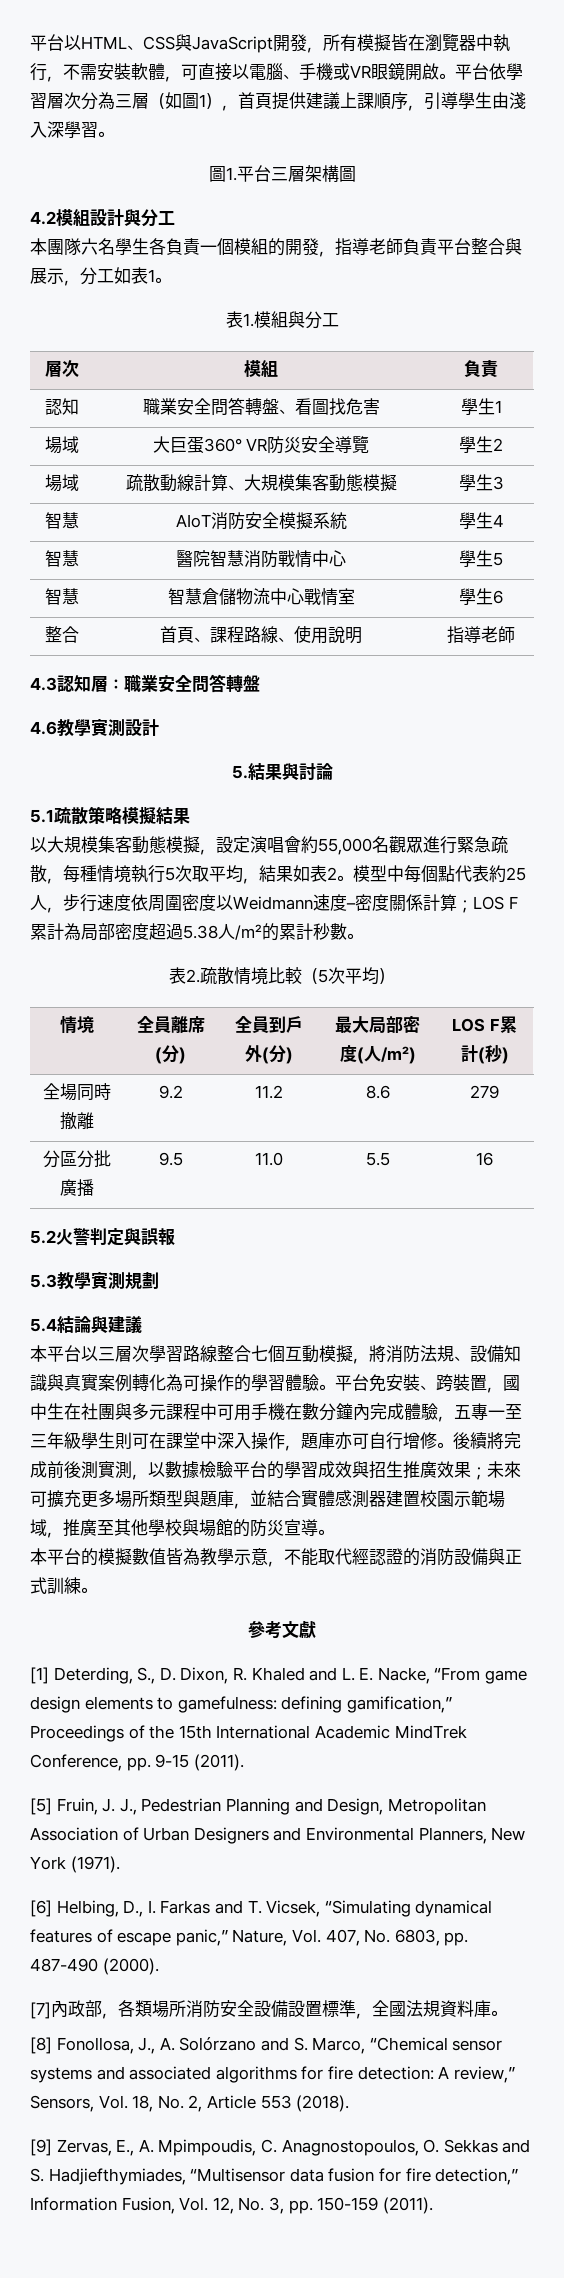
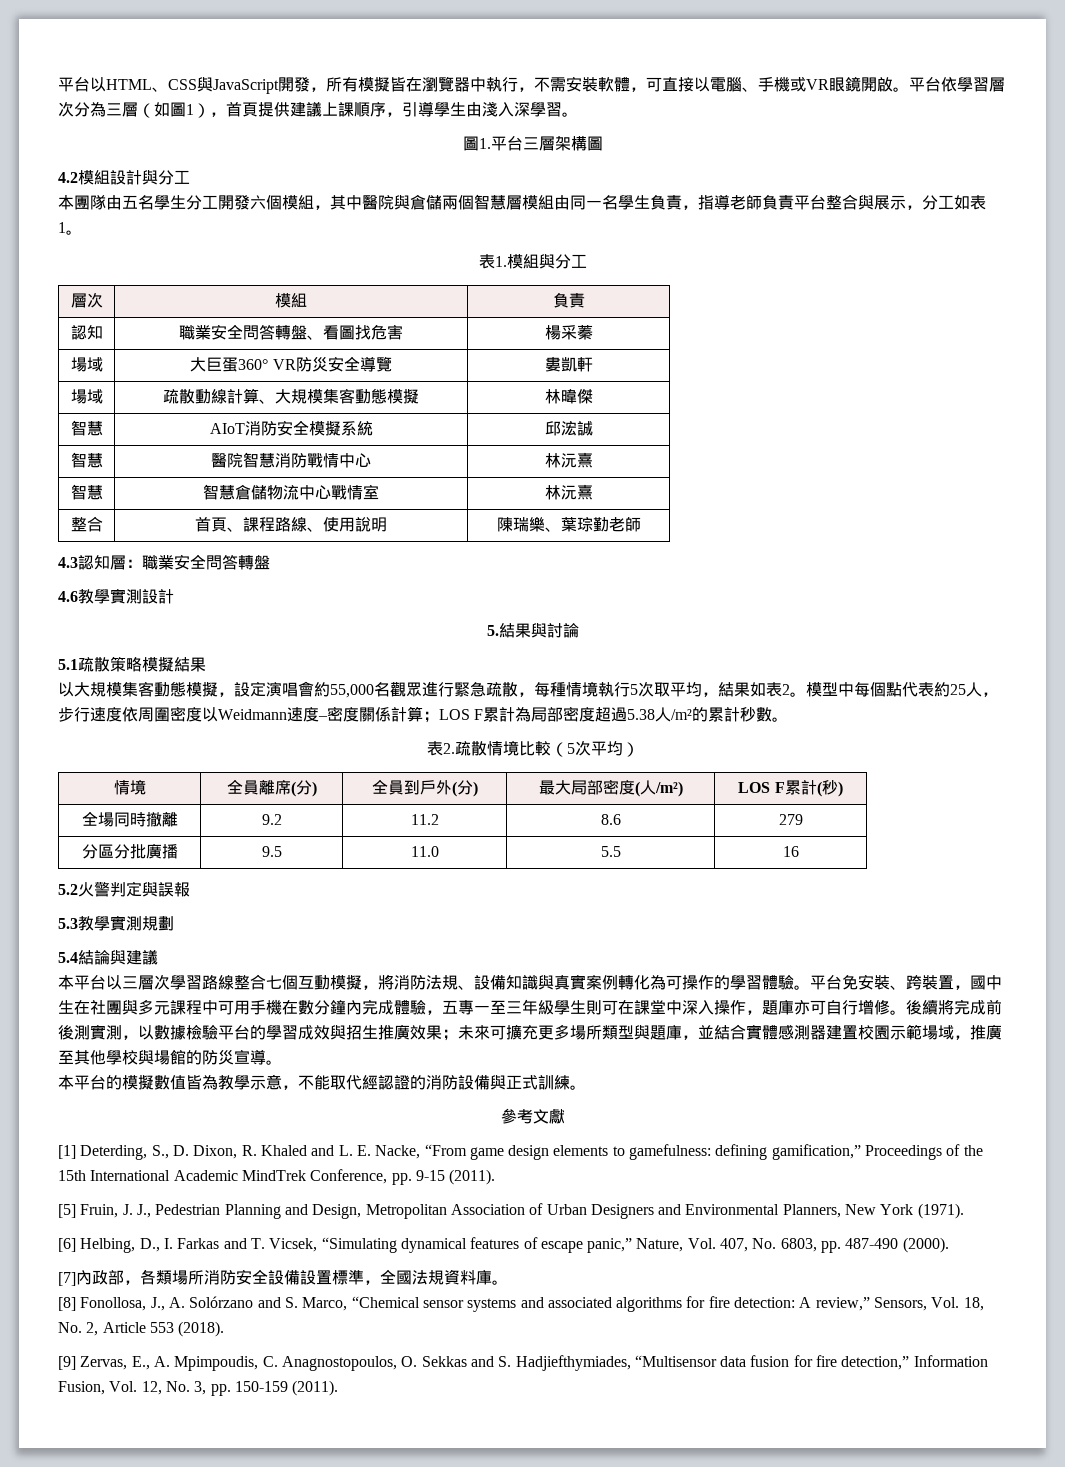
- 本團隊六名學生各負責一個模組的開發，指導老師負責平台整合與展示，分工如表1。
+ 本團隊由五名學生分工開發六個模組，其中醫院與倉儲兩個智慧層模組由同一名學生負責，指導老師負責平台整合與展示，分工如表1。
- 認知 | 職業安全問答轉盤、看圖找危害 | 學生1
+ 認知 | 職業安全問答轉盤、看圖找危害 | 楊采蓁
- 場域 | 大巨蛋360° VR防災安全導覽 | 學生2
+ 場域 | 大巨蛋360° VR防災安全導覽 | 婁凱軒
- 場域 | 疏散動線計算、大規模集客動態模擬 | 學生3
+ 場域 | 疏散動線計算、大規模集客動態模擬 | 林暐傑
- 智慧 | AIoT消防安全模擬系統 | 學生4
+ 智慧 | AIoT消防安全模擬系統 | 邱浤誠
- 智慧 | 醫院智慧消防戰情中心 | 學生5
+ 智慧 | 醫院智慧消防戰情中心 | 林沅熹
- 智慧 | 智慧倉儲物流中心戰情室 | 學生6
+ 智慧 | 智慧倉儲物流中心戰情室 | 林沅熹
- 整合 | 首頁、課程路線、使用說明 | 指導老師
+ 整合 | 首頁、課程路線、使用說明 | 陳瑞樂、葉琮勤老師

